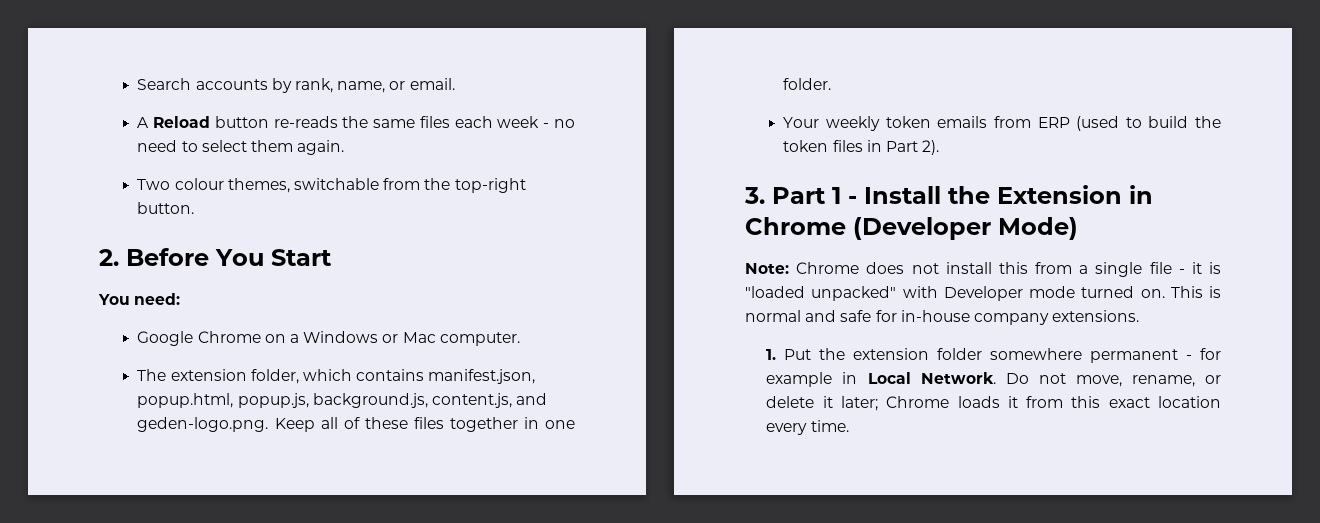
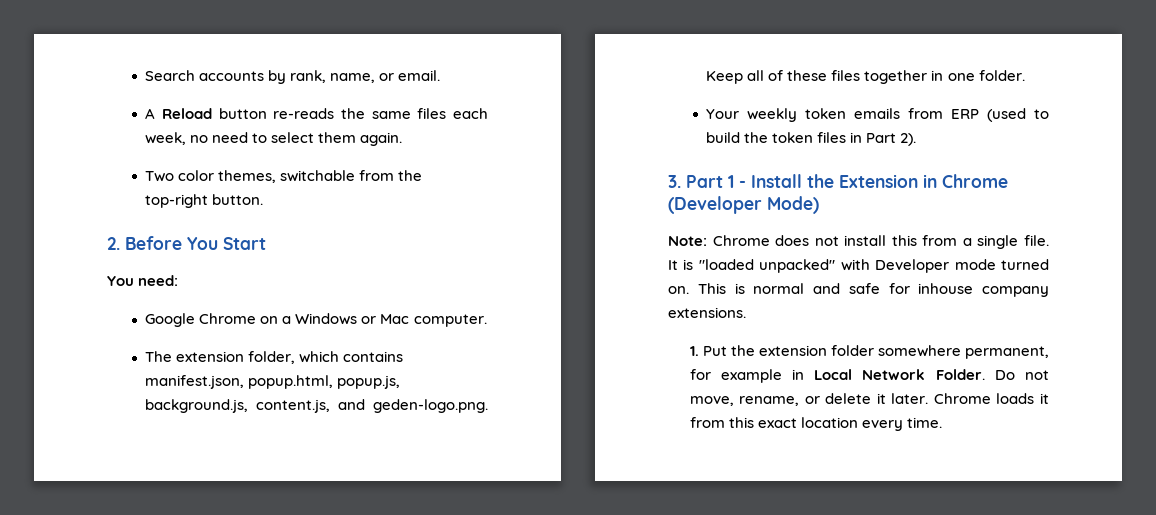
- A Reload button re-reads the same files each week - no need to select them again.
+ A Reload button re-reads the same files each week, no need to select them again.
- Two colour themes, switchable from the top-right button.
+ Two color themes, switchable from the top-right button.
- Note: Chrome does not install this from a single file - it is "loaded unpacked" with Developer mode turned on.
+ Note: Chrome does not install this from a single file. It is "loaded unpacked" with Developer mode turned on.
- This is normal and safe for in-house company extensions.
+ This is normal and safe for inhouse company extensions.
- 1. Put the extension folder somewhere permanent - for example in Local Network.
+ 1. Put the extension folder somewhere permanent, for example in Local Network Folder.
- Do not move, rename, or delete it later; Chrome loads it from this exact location every time.
+ Do not move, rename, or delete it later. Chrome loads it from this exact location every time.

